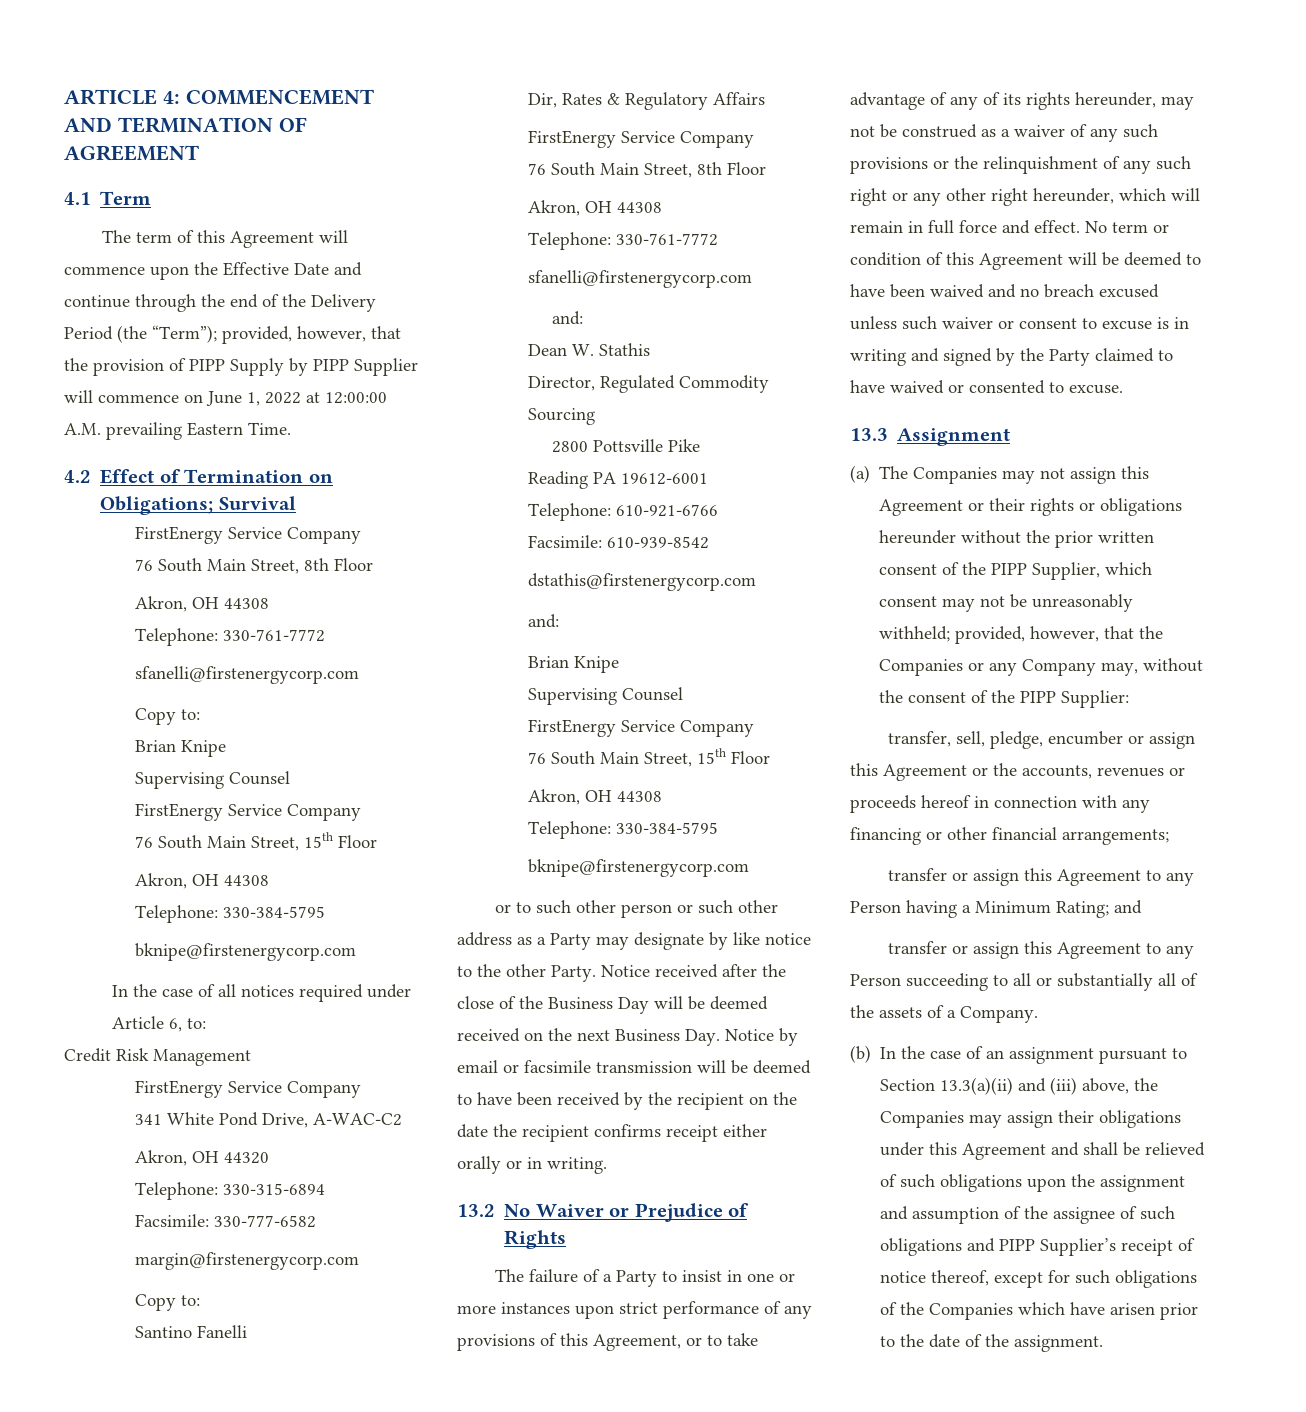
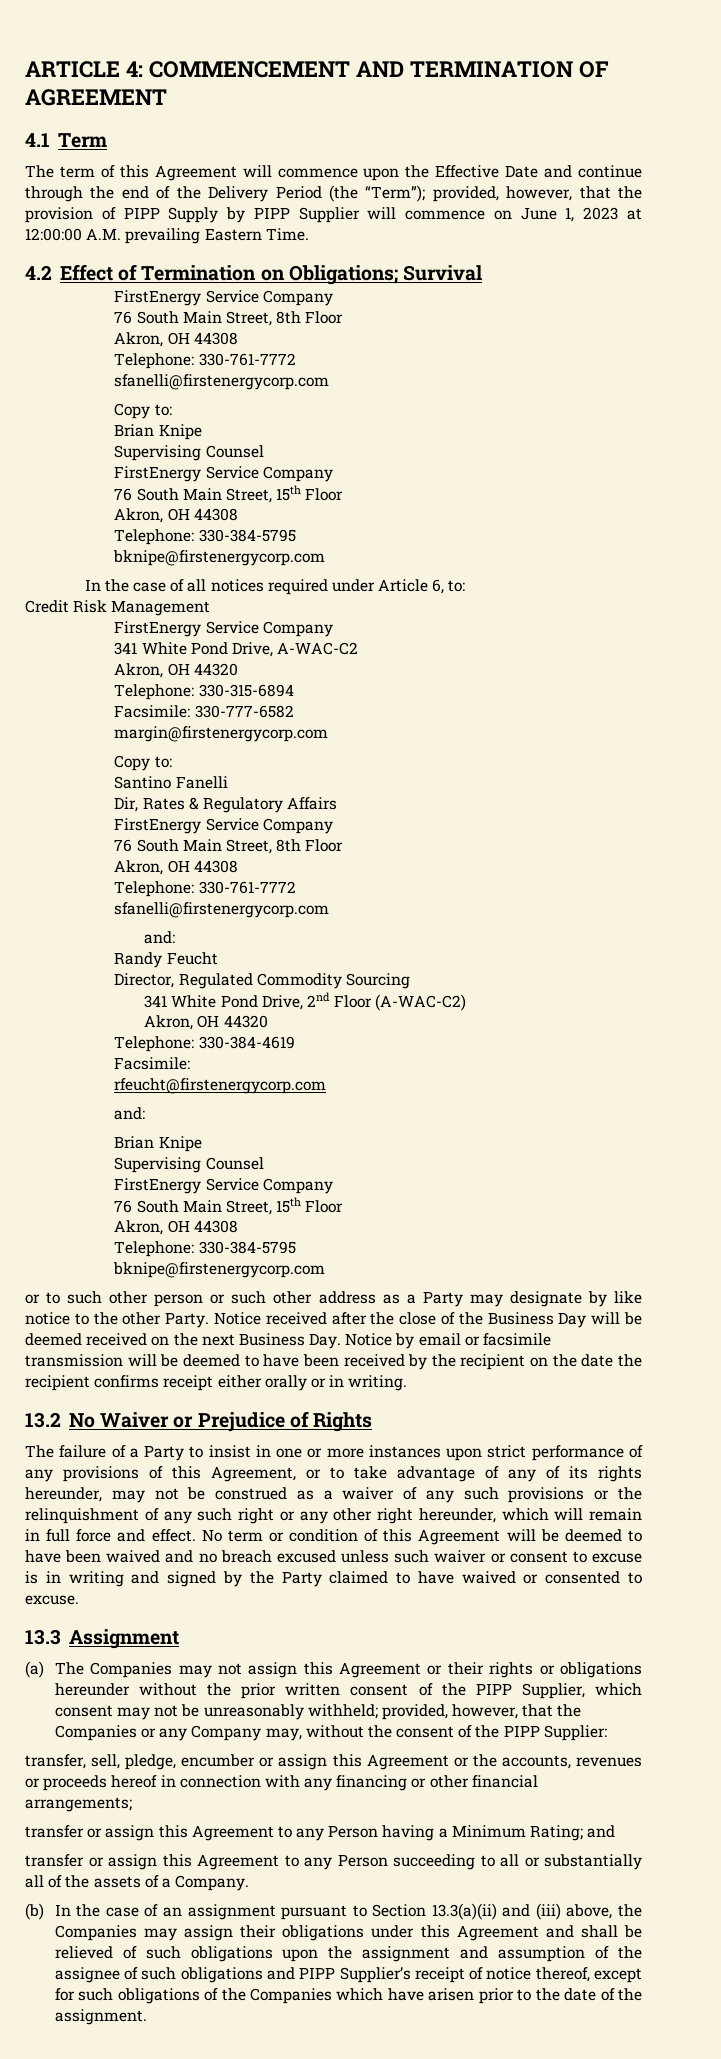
- The term of this Agreement will commence upon the Effective Date and continue through the end of the Delivery Period (the “Term”); provided, however, that the provision of PIPP Supply by PIPP Supplier will commence on June 1, 2022 at 12:00:00 A.M. prevailing Eastern Time.
+ The term of this Agreement will commence upon the Effective Date and continue through the end of the Delivery Period (the “Term”); provided, however, that the provision of PIPP Supply by PIPP Supplier will commence on June 1, 2023 at 12:00:00 A.M. prevailing Eastern Time.
- Dean W. Stathis
+ Randy Feucht
- 2800 Pottsville Pike
- Reading PA 19612-6001
- Telephone: 610-921-6766
- Facsimile: 610-939-8542
- dstathis@firstenergycorp.com
+ 341 White Pond Drive, 2nd Floor (A-WAC-C2)
+ Akron, OH 44320
+ Telephone: 330-384-4619
+ Facsimile:
+ rfeucht@firstenergycorp.com

